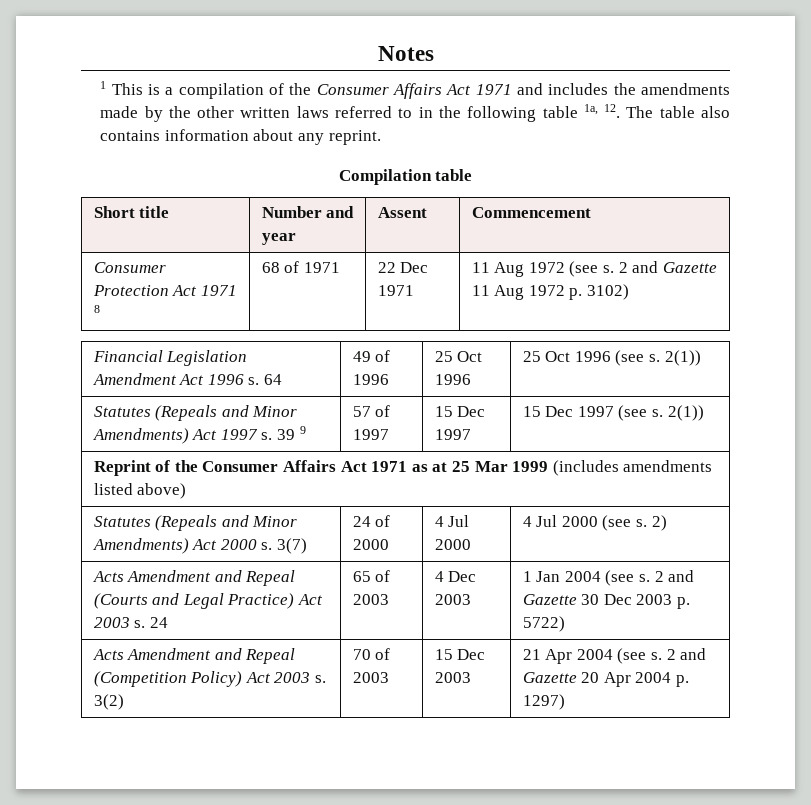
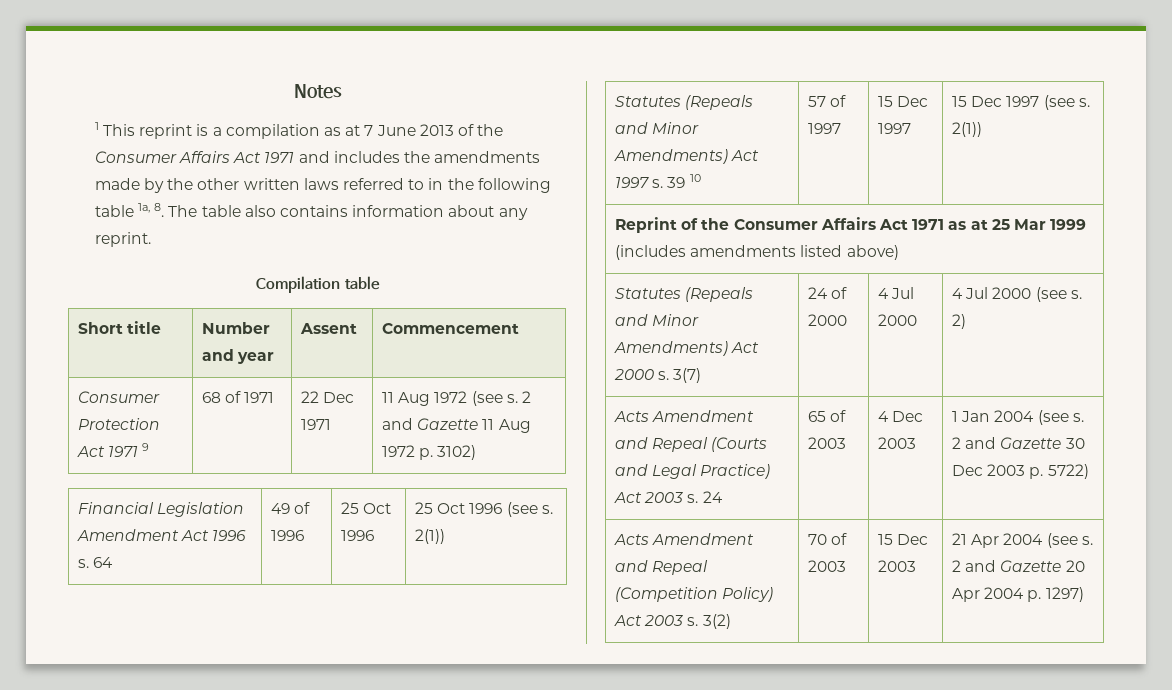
- 1 This is a compilation of the Consumer Affairs Act 1971 and includes the amendments made by the other written laws referred to in the following table 1a, 12. The table also contains information about any reprint.
+ 1 This reprint is a compilation as at 7 June 2013 of the Consumer Affairs Act 1971 and includes the amendments made by the other written laws referred to in the following table 1a, 8. The table also contains information about any reprint.
- Consumer Protection Act 1971 8 | 68 of 1971 | 22 Dec 1971 | 11 Aug 1972 (see s. 2 and Gazette 11 Aug 1972 p. 3102)
+ Consumer Protection Act 1971 9 | 68 of 1971 | 22 Dec 1971 | 11 Aug 1972 (see s. 2 and Gazette 11 Aug 1972 p. 3102)
- Statutes (Repeals and Minor Amendments) Act 1997 s. 39 9 | 57 of 1997 | 15 Dec 1997 | 15 Dec 1997 (see s. 2(1))
+ Statutes (Repeals and Minor Amendments) Act 1997 s. 39 10 | 57 of 1997 | 15 Dec 1997 | 15 Dec 1997 (see s. 2(1))

